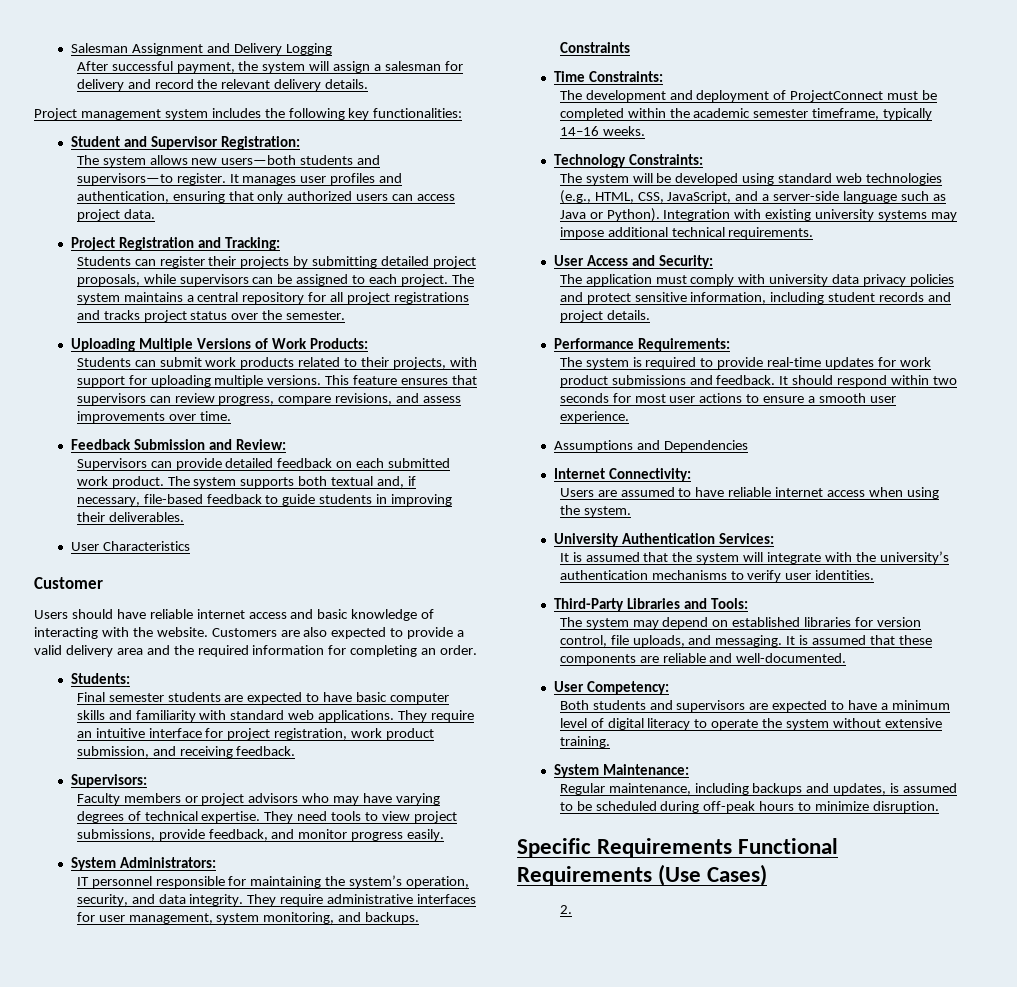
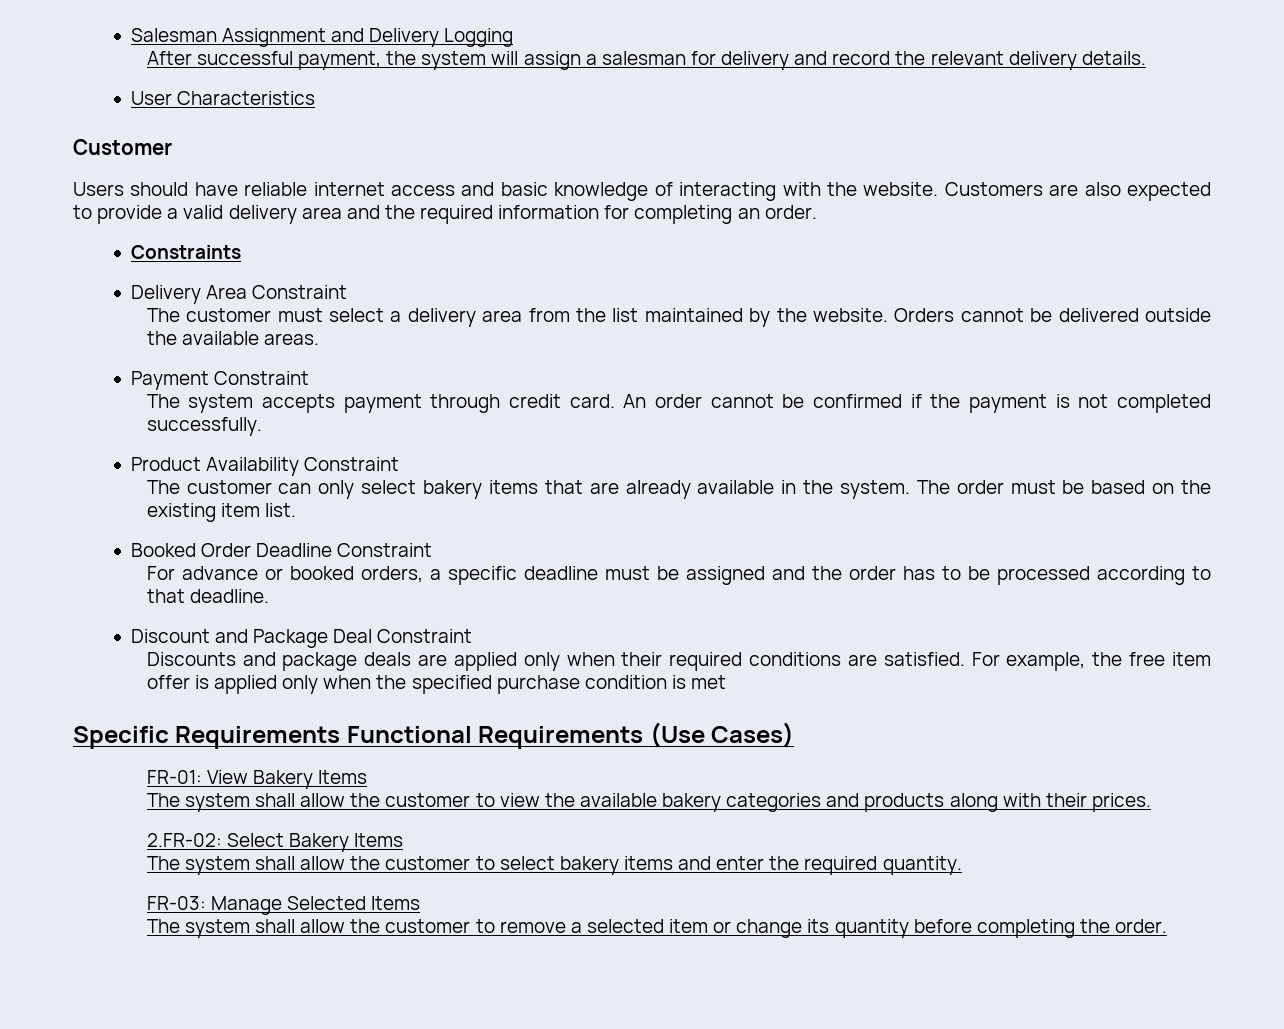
- Project management system includes the following key functionalities:
- Student and Supervisor Registration:
- The system allows new users—both students and supervisors—to register. It manages user profiles and authentication, ensuring that only authorized users can access project data.
- Project Registration and Tracking:
- Students can register their projects by submitting detailed project proposals, while supervisors can be assigned to each project. The system maintains a central repository for all project registrations and tracks project status over the semester.
- Uploading Multiple Versions of Work Products:
- Students can submit work products related to their projects, with support for uploading multiple versions. This feature ensures that supervisors can review progress, compare revisions, and assess improvements over time.
- Feedback Submission and Review:
- Supervisors can provide detailed feedback on each submitted work product. The system supports both textual and, if necessary, file-based feedback to guide students in improving their deliverables.
- Students:
- Final semester students are expected to have basic computer skills and familiarity with standard web applications. They require an intuitive interface for project registration, work product submission, and receiving feedback.
- Supervisors:
- Faculty members or project advisors who may have varying degrees of technical expertise. They need tools to view project submissions, provide feedback, and monitor progress easily.
- System Administrators:
- IT personnel responsible for maintaining the system’s operation, security, and data integrity. They require administrative interfaces for user management, system monitoring, and backups. Constraints
- Time Constraints:
- The development and deployment of ProjectConnect must be completed within the academic semester timeframe, typically 14–16 weeks.
- Technology Constraints:
- The system will be developed using standard web technologies (e.g., HTML, CSS, JavaScript, and a server-side language such as Java or Python). Integration with existing university systems may impose additional technical requirements.
- User Access and Security:
- The application must comply with university data privacy policies and protect sensitive information, including student records and project details.
- Performance Requirements:
- The system is required to provide real-time updates for work product submissions and feedback. It should respond within two seconds for most user actions to ensure a smooth user experience.
- Assumptions and Dependencies
- Internet Connectivity:
- Users are assumed to have reliable internet access when using the system.
- University Authentication Services:
- It is assumed that the system will integrate with the university’s authentication mechanisms to verify user identities.
- Third-Party Libraries and Tools:
- The system may depend on established libraries for version control, file uploads, and messaging. It is assumed that these components are reliable and well-documented.
- User Competency:
- Both students and supervisors are expected to have a minimum level of digital literacy to operate the system without extensive training.
- System Maintenance:
- Regular maintenance, including backups and updates, is assumed to be scheduled during off-peak hours to minimize disruption.
+ Constraints
+ Delivery Area Constraint
+ The customer must select a delivery area from the list maintained by the website. Orders cannot be delivered outside the available areas.
+ Payment Constraint
+ The system accepts payment through credit card. An order cannot be confirmed if the payment is not completed successfully.
+ Product Availability Constraint
+ The customer can only select bakery items that are already available in the system. The order must be based on the existing item list.
+ Booked Order Deadline Constraint
+ For advance or booked orders, a specific deadline must be assigned and the order has to be processed according to that deadline.
+ Discount and Package Deal Constraint
+ Discounts and package deals are applied only when their required conditions are satisfied. For example, the free item offer is applied only when the specified purchase condition is met
- 2.
+ FR-01: View Bakery Items
+ The system shall allow the customer to view the available bakery categories and products along with their prices.
+ 2.FR-02: Select Bakery Items
+ The system shall allow the customer to select bakery items and enter the required quantity.
+ FR-03: Manage Selected Items
+ The system shall allow the customer to remove a selected item or change its quantity before completing the order.

